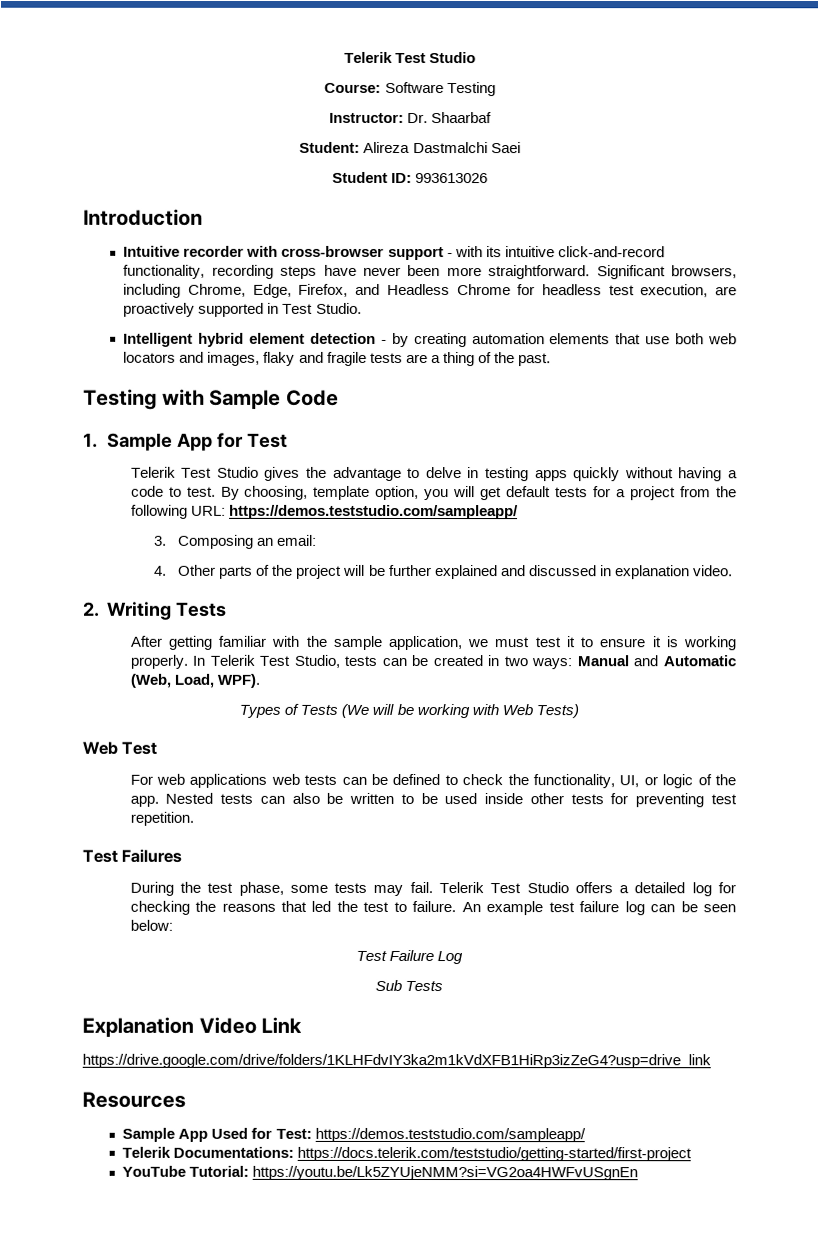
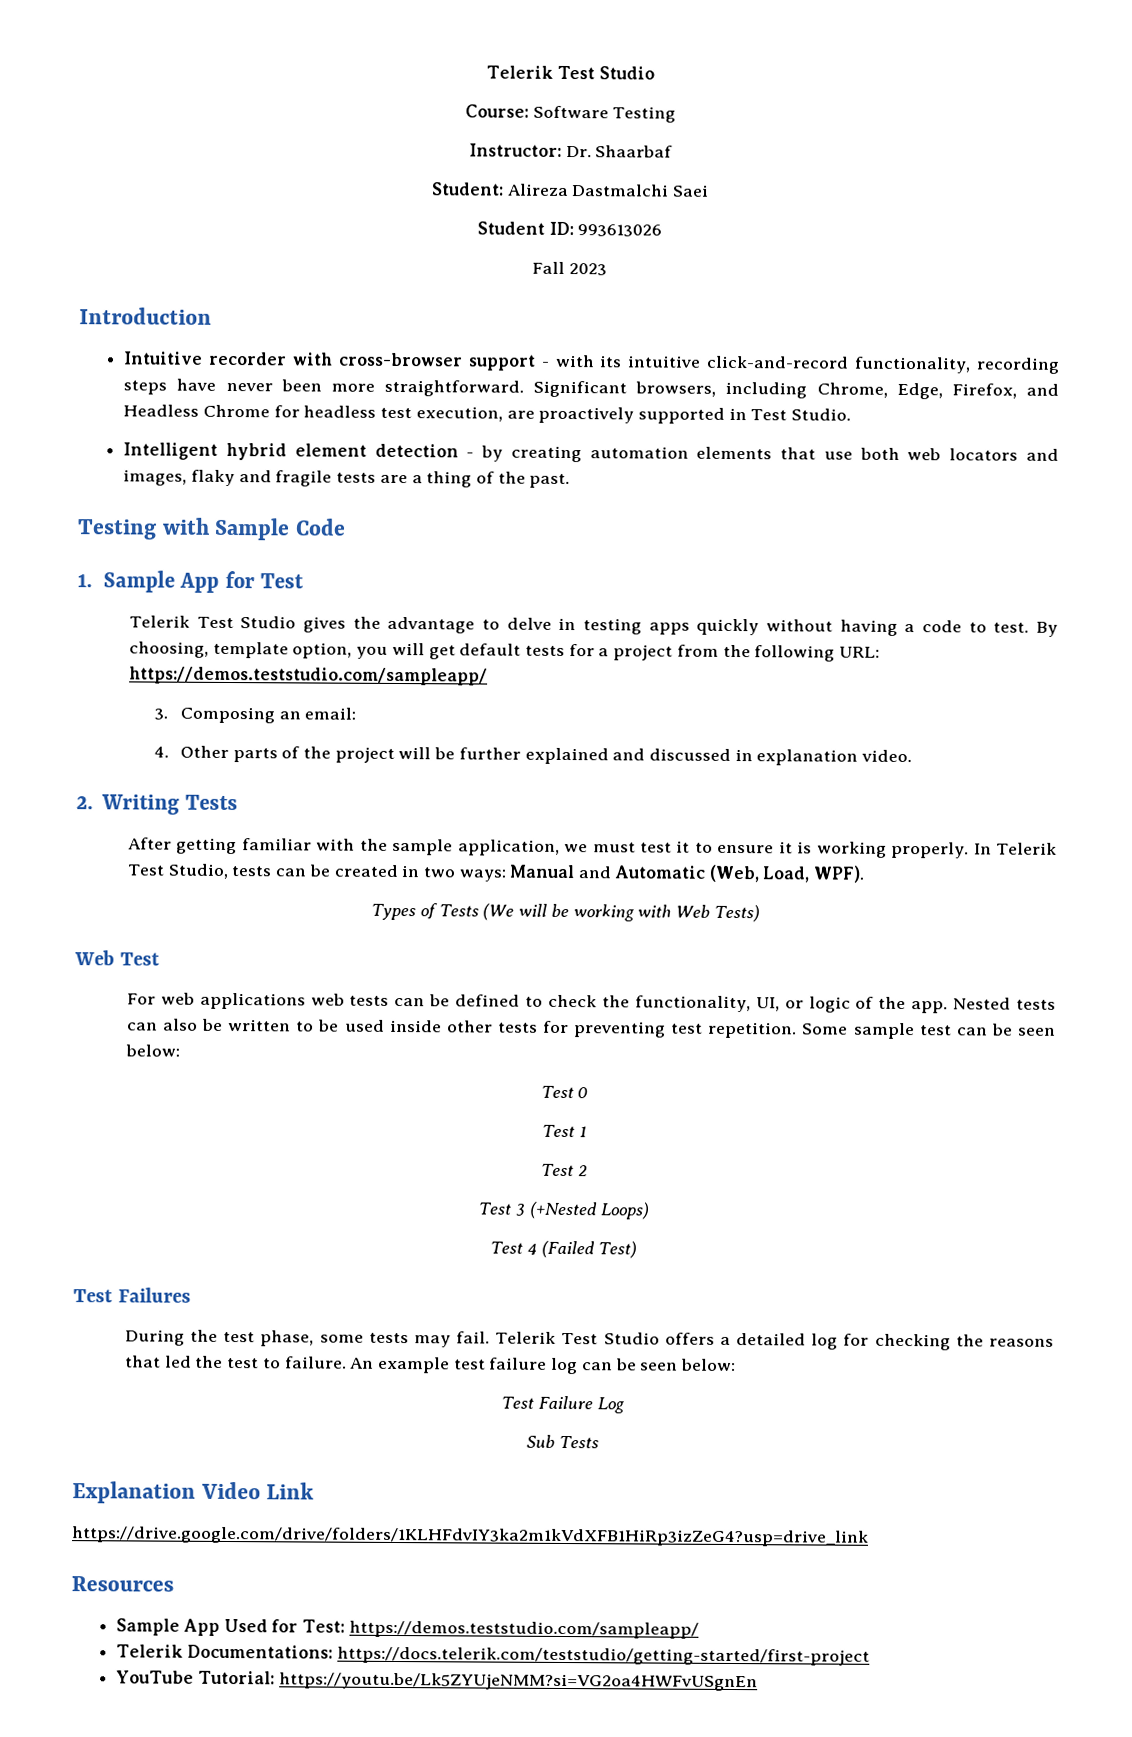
+ Fall 2023
+ Some sample test can be seen below:
+ Test 0
+ Test 1
+ Test 2
+ Test 3 (+Nested Loops)
+ Test 4 (Failed Test)

